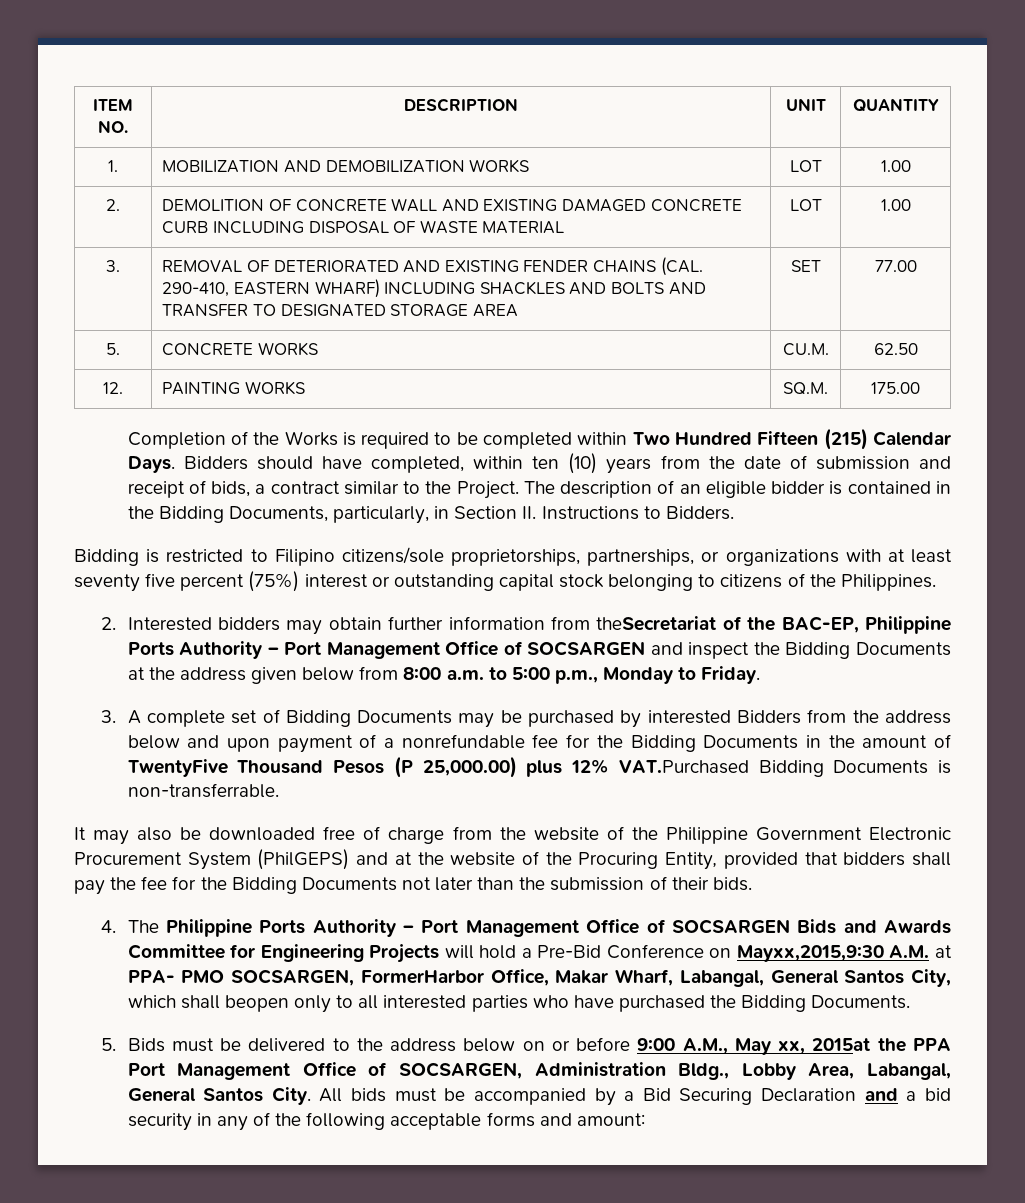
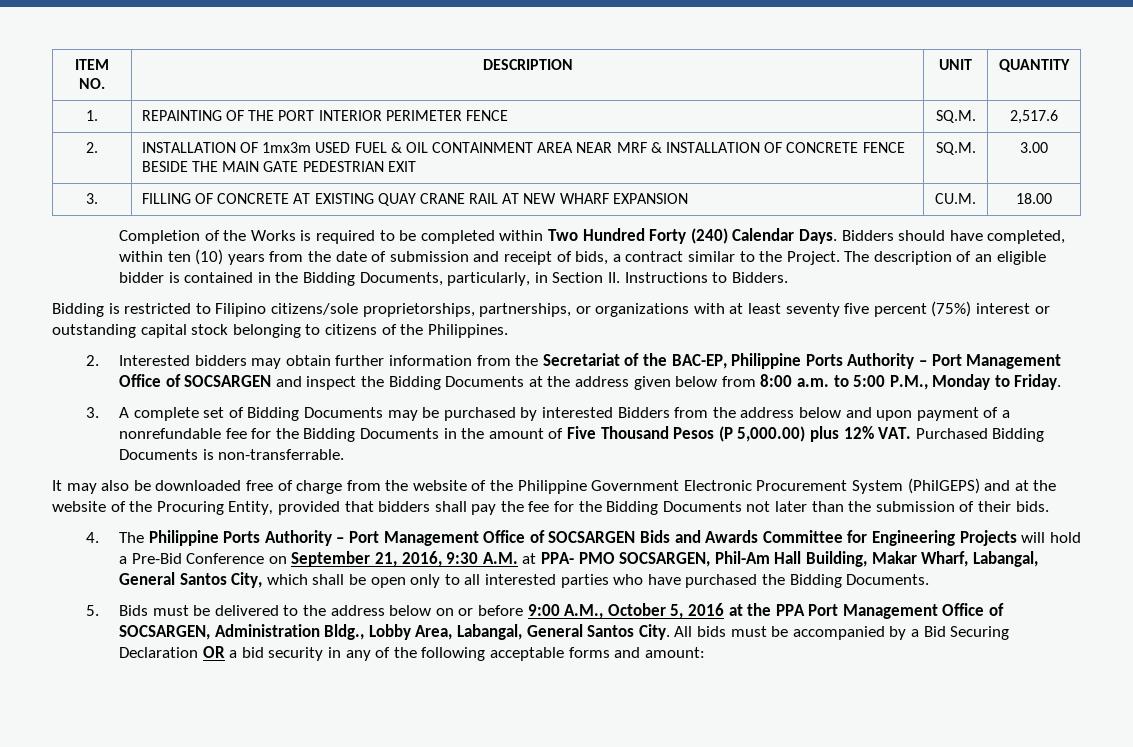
- 1. | MOBILIZATION AND DEMOBILIZATION WORKS | LOT | 1.00
- 2. | DEMOLITION OF CONCRETE WALL AND EXISTING DAMAGED CONCRETE CURB INCLUDING DISPOSAL OF WASTE MATERIAL | LOT | 1.00
- 3. | REMOVAL OF DETERIORATED AND EXISTING FENDER CHAINS (CAL. 290-410, EASTERN WHARF) INCLUDING SHACKLES AND BOLTS AND TRANSFER TO DESIGNATED STORAGE AREA | SET | 77.00
- 5. | CONCRETE WORKS | CU.M. | 62.50
- 12. | PAINTING WORKS | SQ.M. | 175.00
+ 1. | REPAINTING OF THE PORT INTERIOR PERIMETER FENCE | SQ.M. | 2,517.6
+ 2. | INSTALLATION OF 1mx3m USED FUEL & OIL CONTAINMENT AREA NEAR MRF & INSTALLATION OF CONCRETE FENCE BESIDE THE MAIN GATE PEDESTRIAN EXIT | SQ.M. | 3.00
+ 3. | FILLING OF CONCRETE AT EXISTING QUAY CRANE RAIL AT NEW WHARF EXPANSION | CU.M. | 18.00
- Completion of the Works is required to be completed within Two Hundred Fifteen (215) Calendar Days.
+ Completion of the Works is required to be completed within Two Hundred Forty (240) Calendar Days.
- 2. Interested bidders may obtain further information from theSecretariat of the BAC-EP, Philippine Ports Authority – Port Management Office of SOCSARGEN and inspect the Bidding Documents at the address given below from 8:00 a.m. to 5:00 p.m., Monday to Friday.
+ 2. Interested bidders may obtain further information from the Secretariat of the BAC-EP, Philippine Ports Authority – Port Management Office of SOCSARGEN and inspect the Bidding Documents at the address given below from 8:00 a.m. to 5:00 P.M., Monday to Friday.
- 3. A complete set of Bidding Documents may be purchased by interested Bidders from the address below and upon payment of a nonrefundable fee for the Bidding Documents in the amount of TwentyFive Thousand Pesos (P 25,000.00) plus 12% VAT.Purchased Bidding Documents is non-transferrable.
+ 3. A complete set of Bidding Documents may be purchased by interested Bidders from the address below and upon payment of a nonrefundable fee for the Bidding Documents in the amount of Five Thousand Pesos (P 5,000.00) plus 12% VAT. Purchased Bidding Documents is non-transferrable.
- 4. The Philippine Ports Authority – Port Management Office of SOCSARGEN Bids and Awards Committee for Engineering Projects will hold a Pre-Bid Conference on Mayxx,2015,9:30 A.M. at PPA- PMO SOCSARGEN, FormerHarbor Office, Makar Wharf, Labangal, General Santos City, which shall beopen only to all interested parties who have purchased the Bidding Documents.
+ 4. The Philippine Ports Authority – Port Management Office of SOCSARGEN Bids and Awards Committee for Engineering Projects will hold a Pre-Bid Conference on September 21, 2016, 9:30 A.M. at PPA- PMO SOCSARGEN, Phil-Am Hall Building, Makar Wharf, Labangal, General Santos City, which shall be open only to all interested parties who have purchased the Bidding Documents.
- 5. Bids must be delivered to the address below on or before 9:00 A.M., May xx, 2015at the PPA Port Management Office of SOCSARGEN, Administration Bldg., Lobby Area, Labangal, General Santos City.
+ 5. Bids must be delivered to the address below on or before 9:00 A.M., October 5, 2016 at the PPA Port Management Office of SOCSARGEN, Administration Bldg., Lobby Area, Labangal, General Santos City.
- All bids must be accompanied by a Bid Securing Declaration and a bid security in any of the following acceptable forms and amount:
+ All bids must be accompanied by a Bid Securing Declaration OR a bid security in any of the following acceptable forms and amount:

